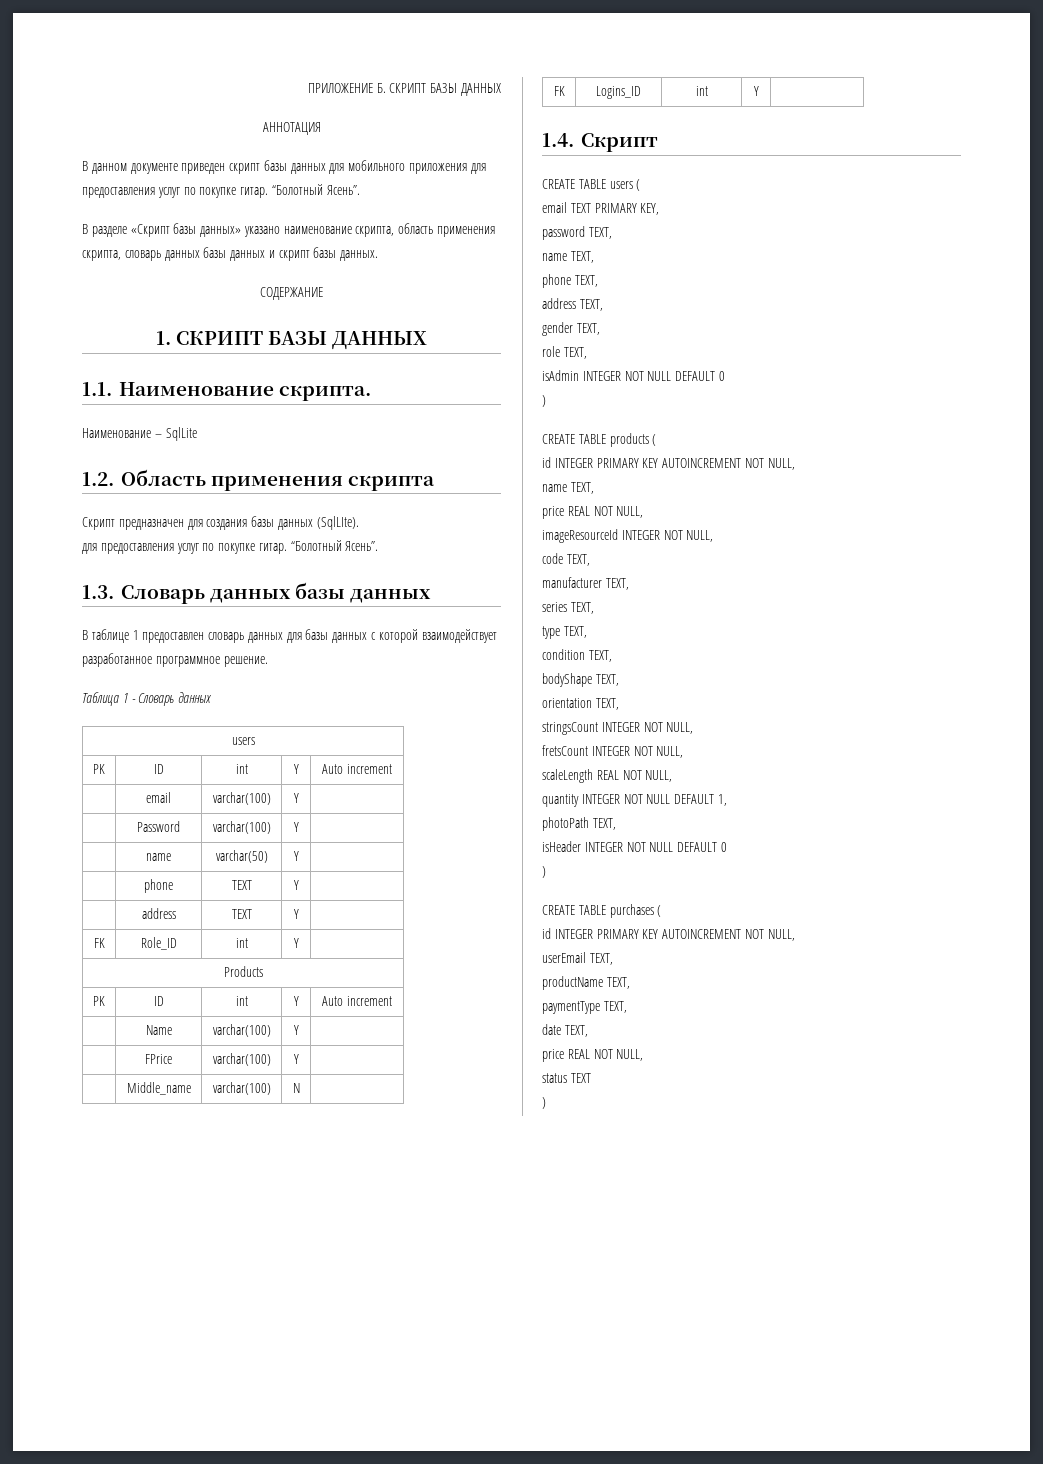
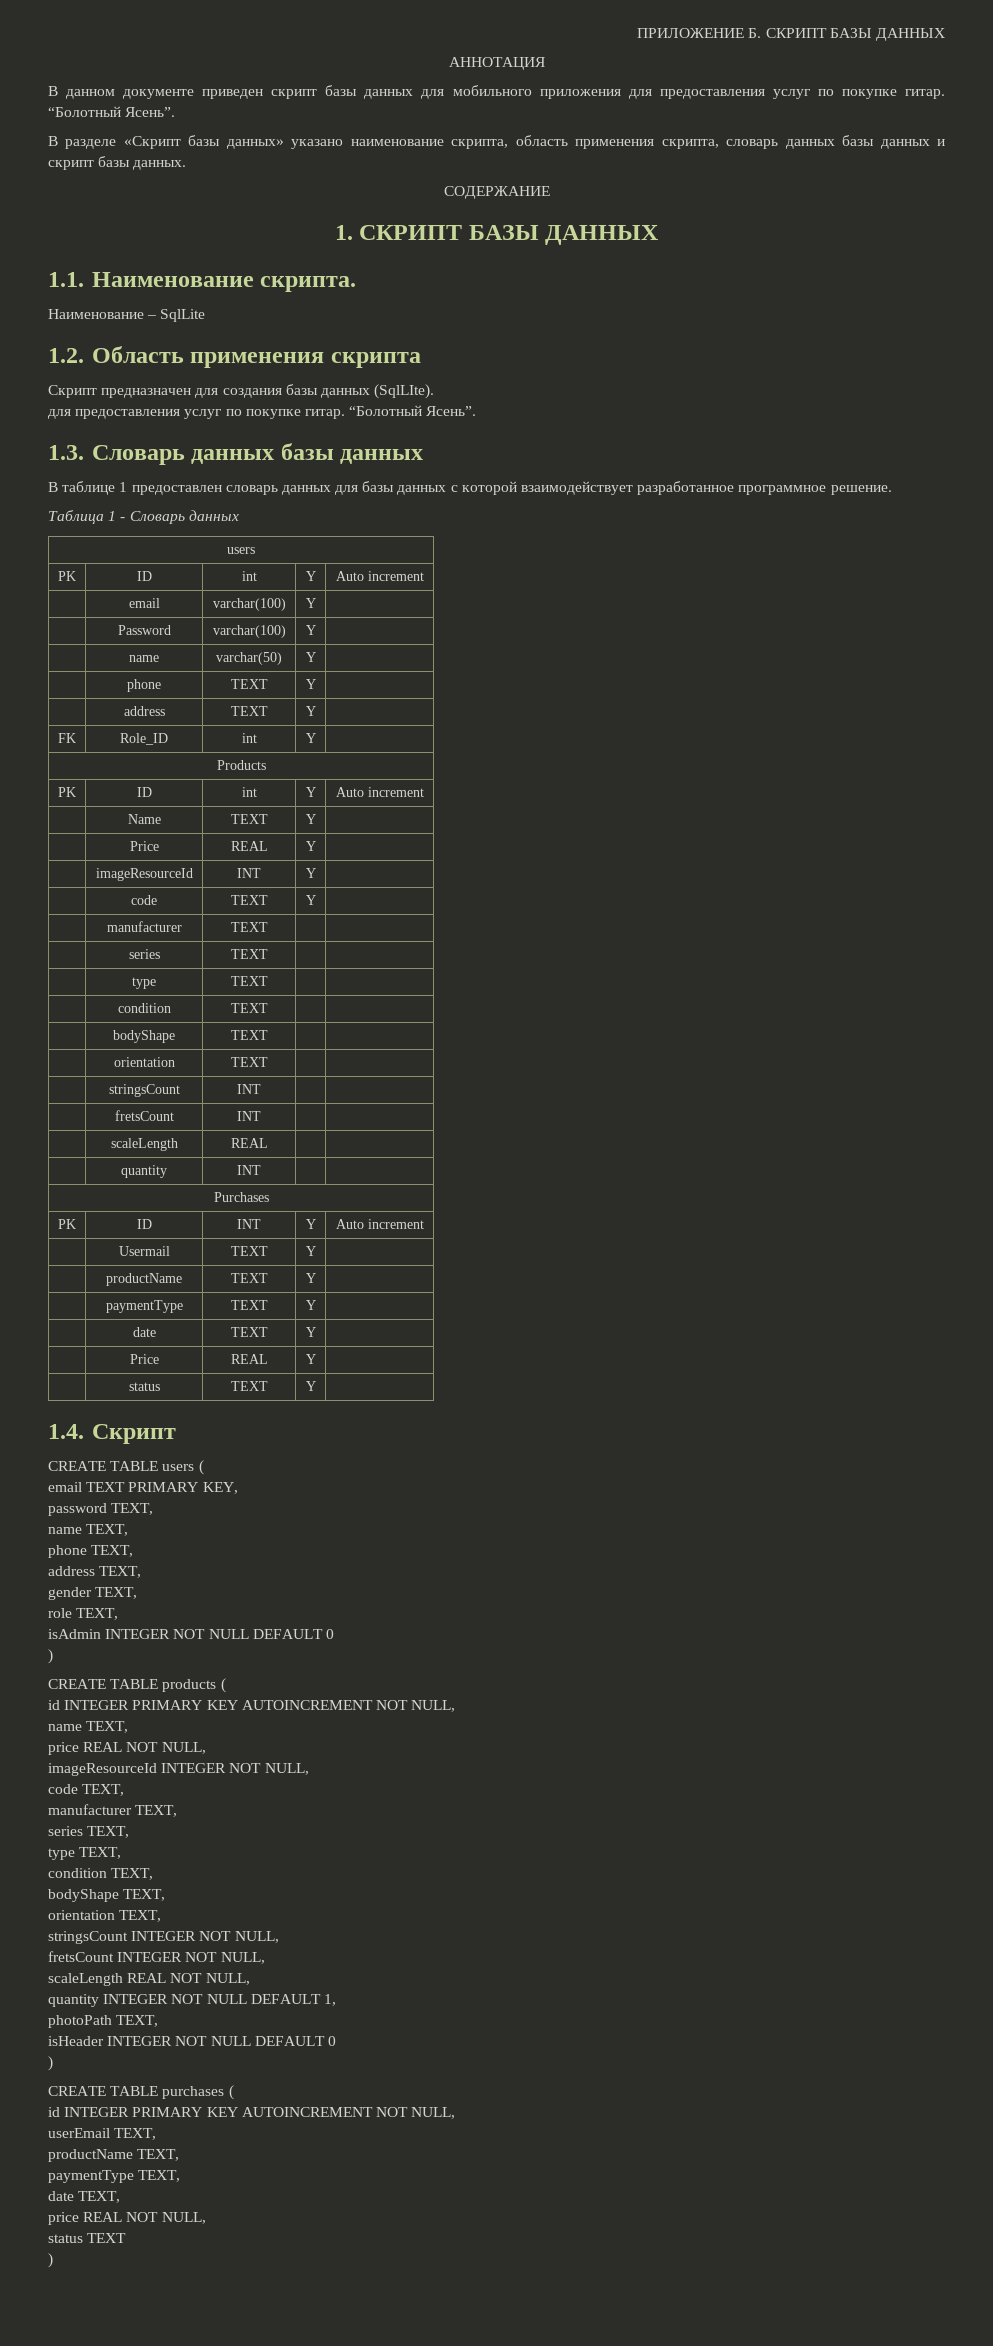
- | Name | varchar(100) | Y |
- | FPrice | varchar(100) | Y |
- | Middle_name | varchar(100) | N |
- FK | Logins_ID | int | Y |
+ | Name | TEXT | Y |
+ | Price | REAL | Y |
+ | imageResourceId | INT | Y |
+ | code | TEXT | Y |
+ | manufacturer | TEXT | |
+ | series | TEXT | |
+ | type | TEXT | |
+ | condition | TEXT | |
+ | bodyShape | TEXT | |
+ | orientation | TEXT | |
+ | stringsCount | INT | |
+ | fretsCount | INT | |
+ | scaleLength | REAL | |
+ | quantity | INT | |
+ Purchases
+ PK | ID | INT | Y | Auto increment
+ | Usermail | TEXT | Y |
+ | productName | TEXT | Y |
+ | paymentType | TEXT | Y |
+ | date | TEXT | Y |
+ | Price | REAL | Y |
+ | status | TEXT | Y |

